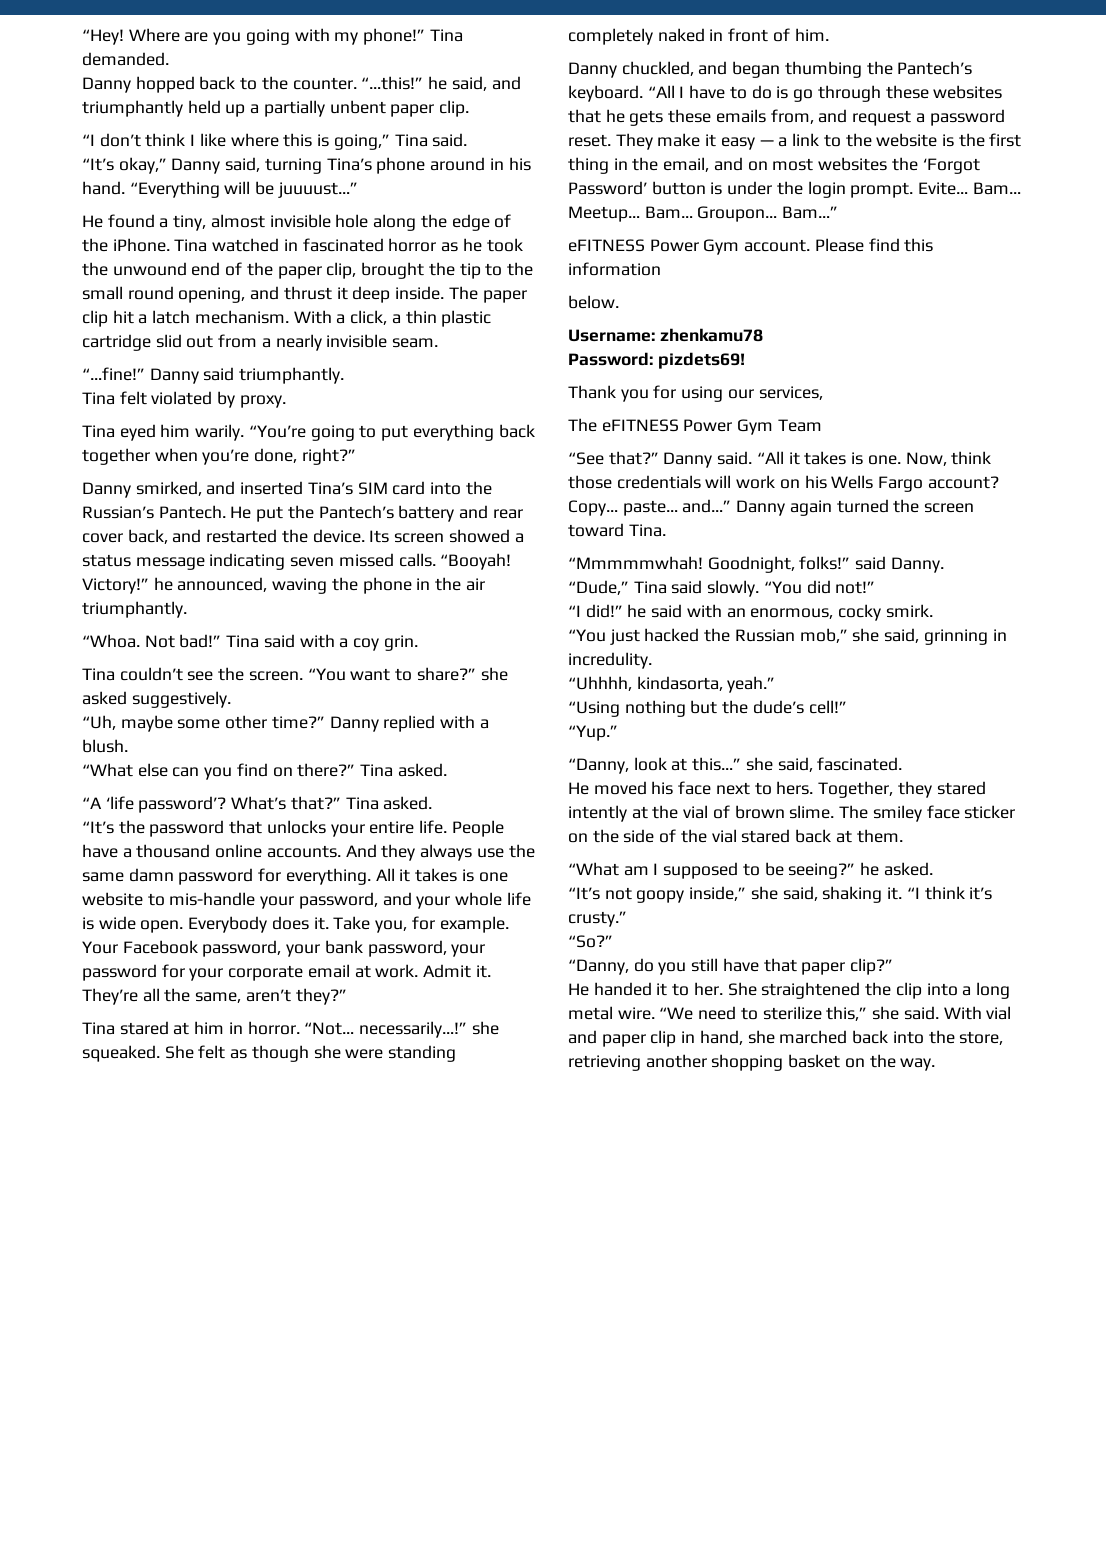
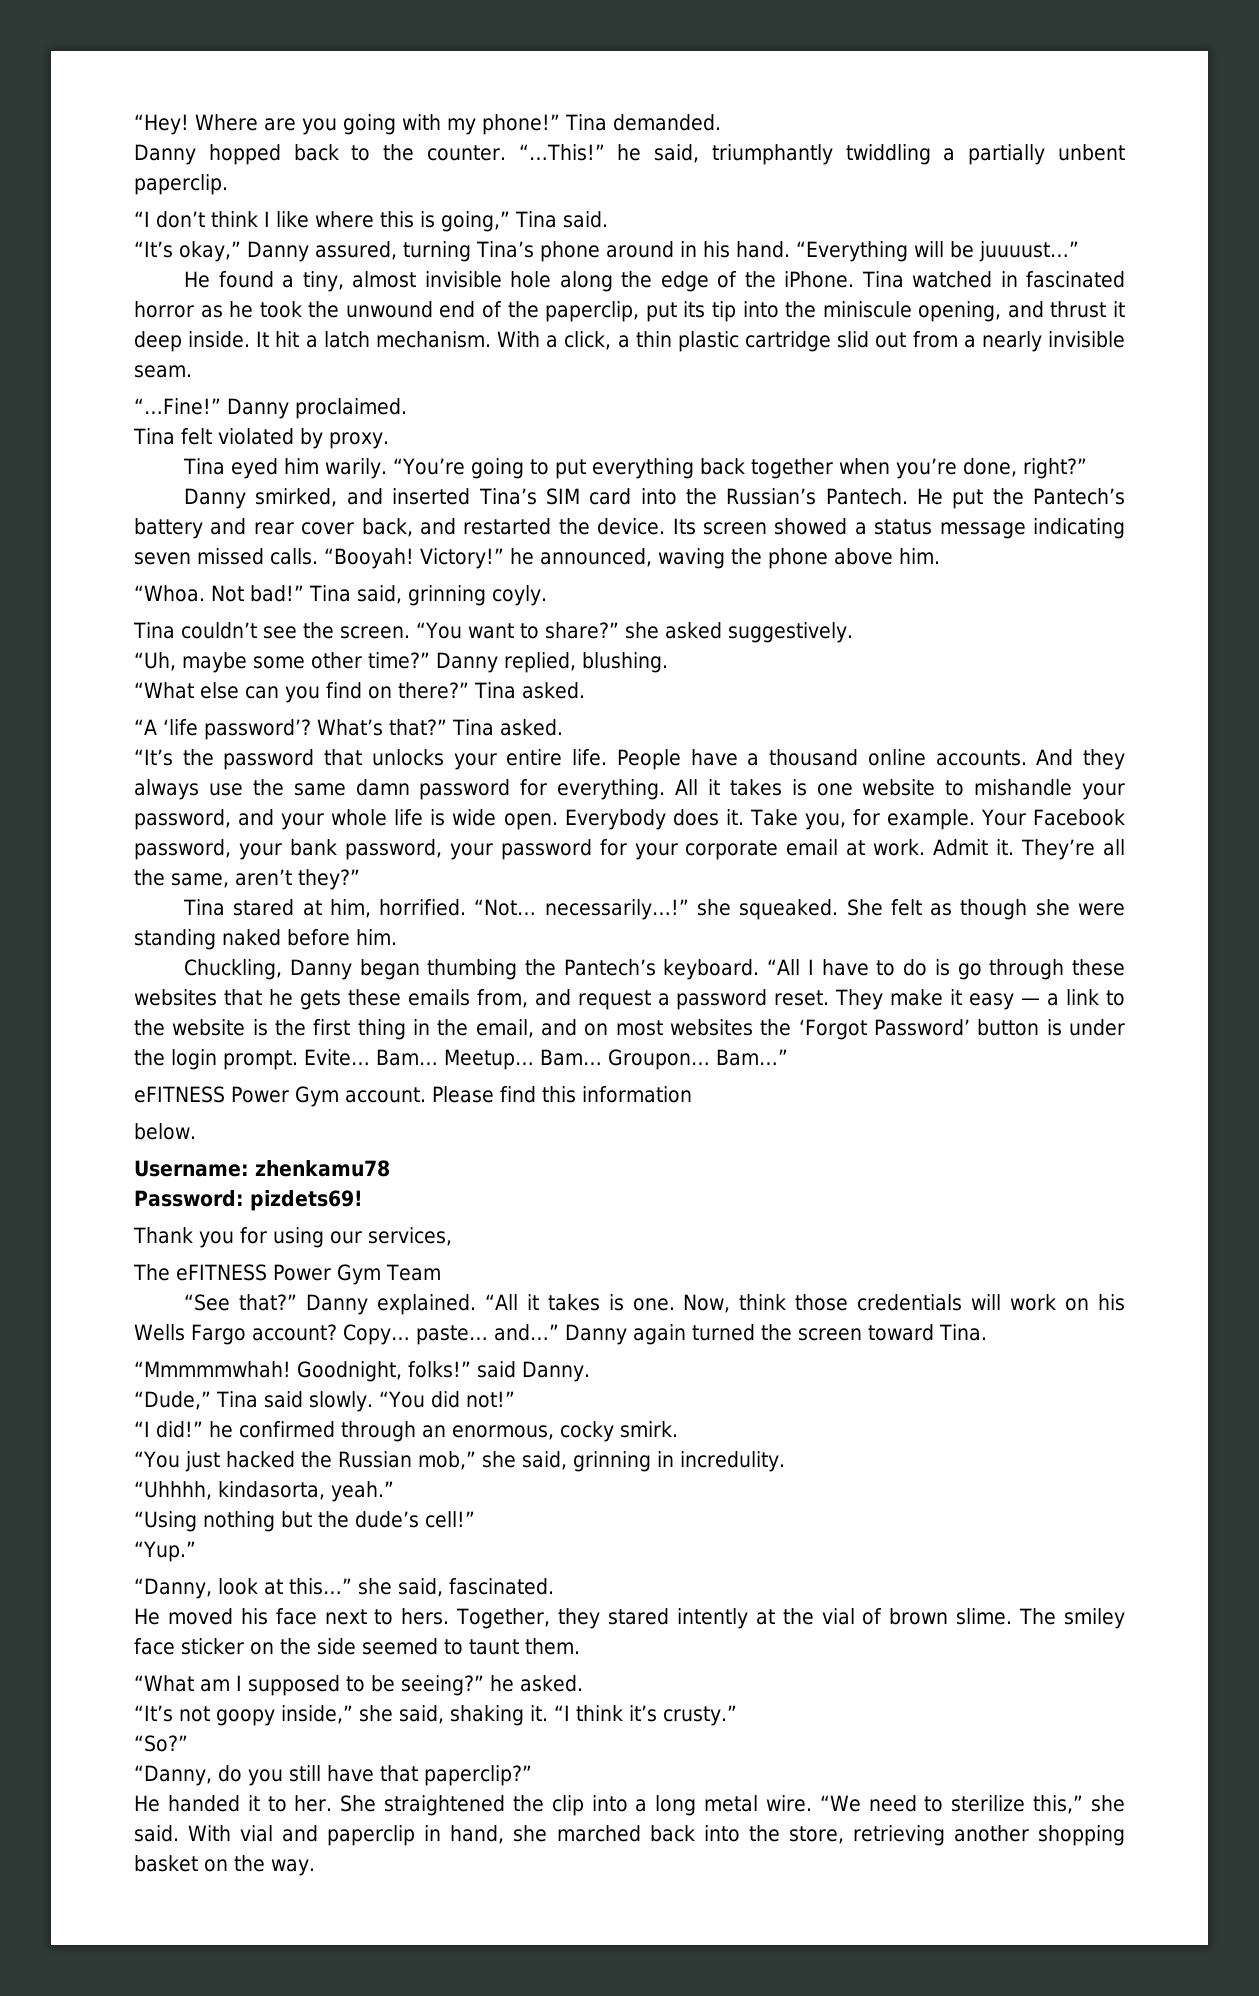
- “…this!” he said, and triumphantly held up a partially unbent paper clip.
+ “…This!” he said, triumphantly twiddling a partially unbent paperclip.
- “It’s okay,” Danny said, turning Tina’s phone around in his hand.
+ “It’s okay,” Danny assured, turning Tina’s phone around in his hand.
- Tina watched in fascinated horror as he took the unwound end of the paper clip, brought the tip to the small round opening, and thrust it deep inside.
+ Tina watched in fascinated horror as he took the unwound end of the paperclip, put its tip into the miniscule opening, and thrust it deep inside.
- The paper clip hit a latch mechanism.
+ It hit a latch mechanism.
- “…fine!” Danny said triumphantly.
+ “…Fine!” Danny proclaimed.
- Victory!” he announced, waving the phone in the air triumphantly.
+ Victory!” he announced, waving the phone above him.
- Tina said with a coy grin.
+ Tina said, grinning coyly.
- Danny replied with a blush.
+ Danny replied, blushing.
- All it takes is one website to mis-handle your password, and your whole life is wide open.
+ All it takes is one website to mishandle your password, and your whole life is wide open.
- Tina stared at him in horror.
+ Tina stared at him, horrified.
- She felt as though she were standing completely naked in front of him.
- Danny chuckled, and began thumbing the Pantech’s keyboard.
+ She felt as though she were standing naked before him.
+ Chuckling, Danny began thumbing the Pantech’s keyboard.
- Danny said.
+ Danny explained.
- “I did!” he said with an enormous, cocky smirk.
+ “I did!” he confirmed through an enormous, cocky smirk.
- The smiley face sticker on the side of the vial stared back at them.
+ The smiley face sticker on the side seemed to taunt them.
- “Danny, do you still have that paper clip?”
+ “Danny, do you still have that paperclip?”
- With vial and paper clip in hand, she marched back into the store, retrieving another shopping basket on the way.
+ With vial and paperclip in hand, she marched back into the store, retrieving another shopping basket on the way.

